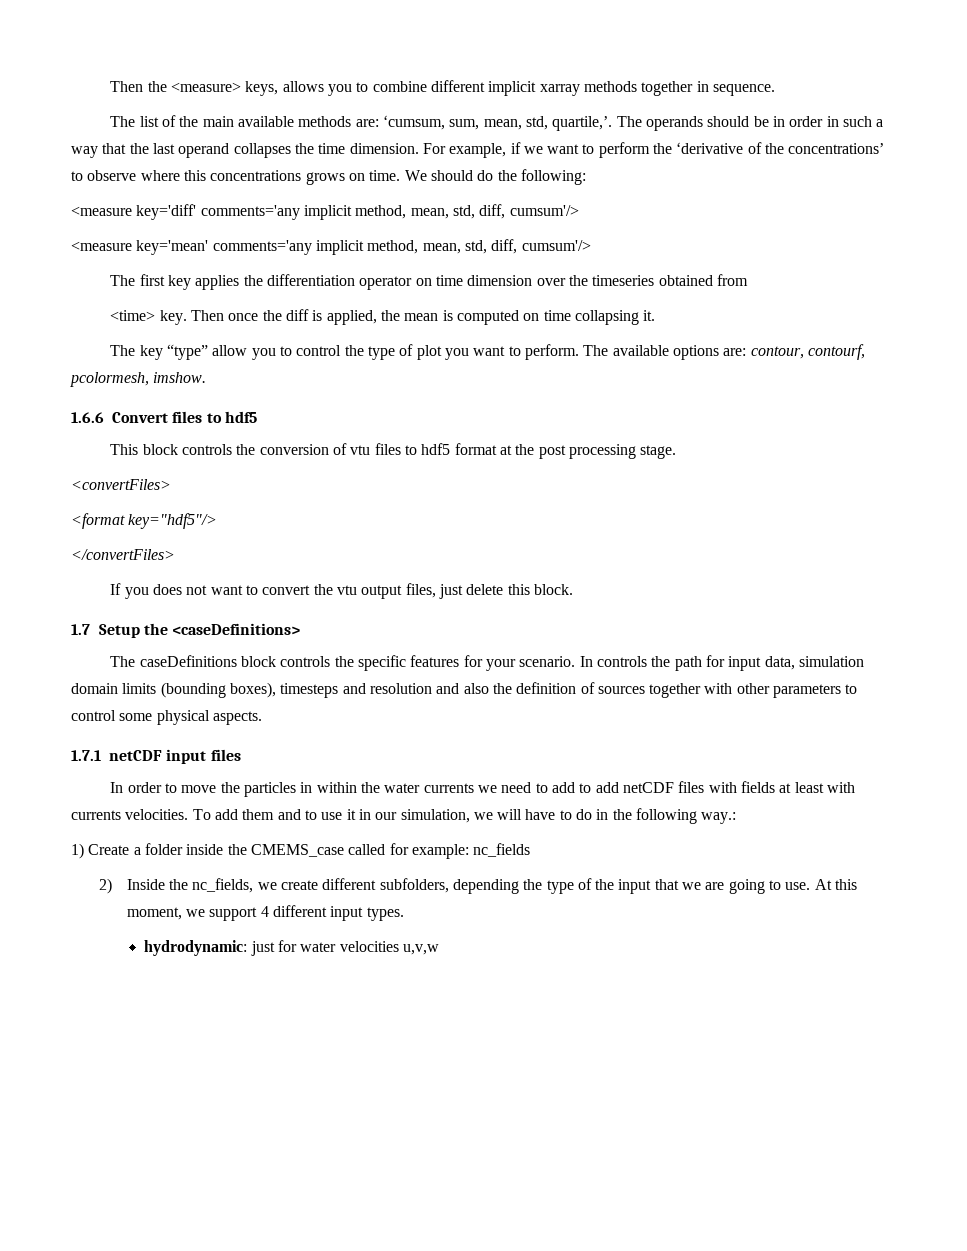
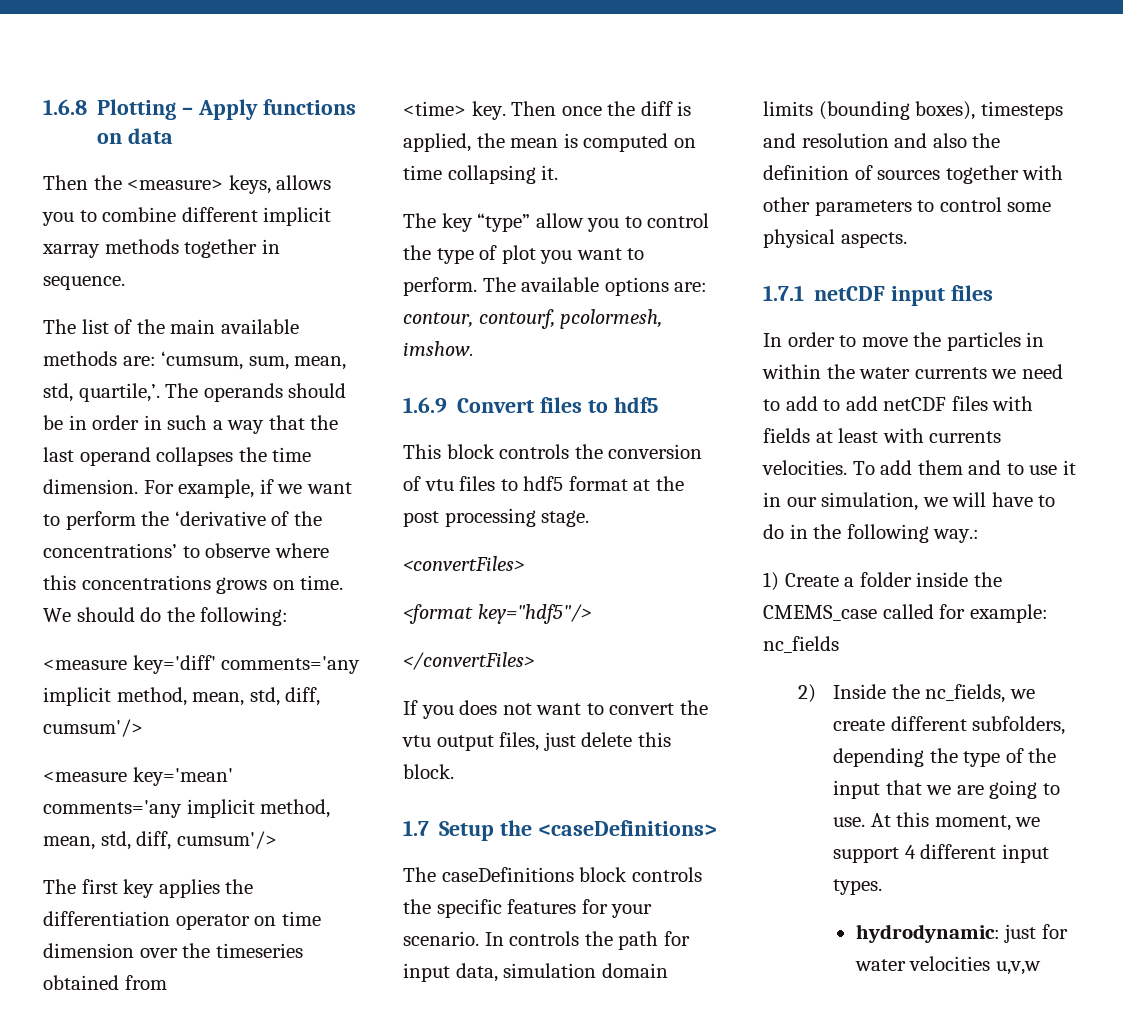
+ 1.6.8 Plotting – Apply functions on data
- 1.6.6 Convert files to hdf5
+ 1.6.9 Convert files to hdf5

